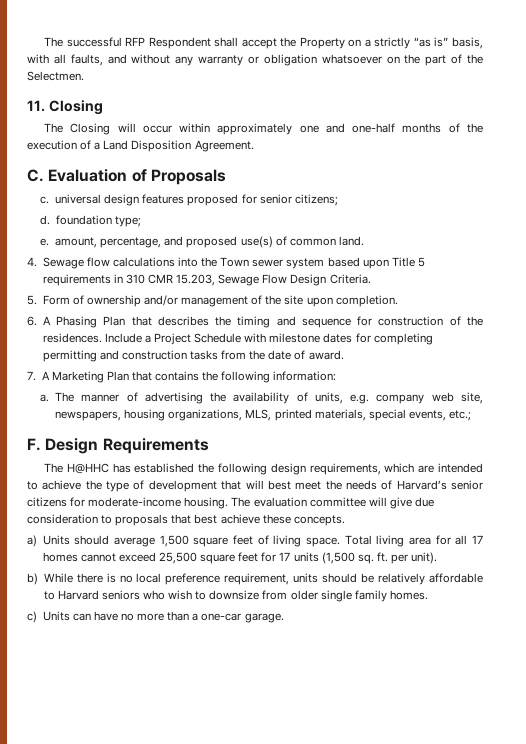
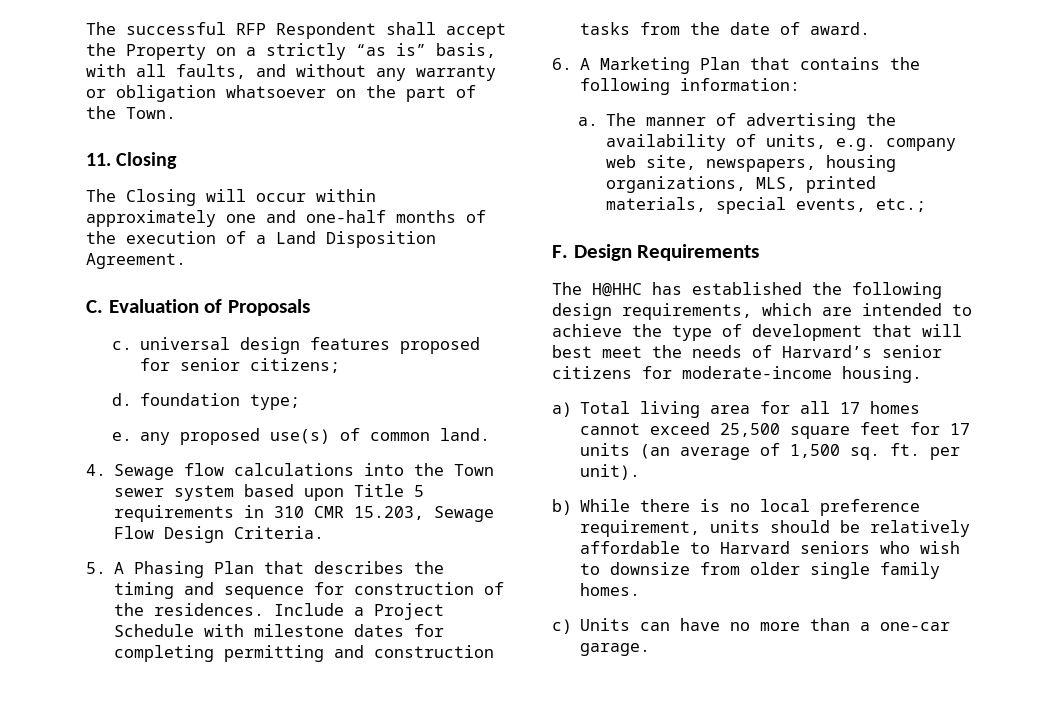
- The successful RFP Respondent shall accept the Property on a strictly “as is” basis, with all faults, and without any warranty or obligation whatsoever on the part of the Selectmen.
+ The successful RFP Respondent shall accept the Property on a strictly “as is” basis, with all faults, and without any warranty or obligation whatsoever on the part of the Town.
- e. amount, percentage, and proposed use(s) of common land.
+ e. any proposed use(s) of common land.
- 5. Form of ownership and/or management of the site upon completion.
- 6. A Phasing Plan that describes the timing and sequence for construction of the residences.
+ 5. A Phasing Plan that describes the timing and sequence for construction of the residences.
- 7. A Marketing Plan that contains the following information:
+ 6. A Marketing Plan that contains the following information:
- The H@HHC has established the following design requirements, which are intended to achieve the type of development that will best meet the needs of Harvard’s senior citizens for moderate-income housing. The evaluation committee will give due consideration to proposals that best achieve these concepts.
- a) Units should average 1,500 square feet of living space. Total living area for all 17 homes cannot exceed 25,500 square feet for 17 units (1,500 sq. ft. per unit).
+ The H@HHC has established the following design requirements, which are intended to achieve the type of development that will best meet the needs of Harvard’s senior citizens for moderate-income housing.
+ a) Total living area for all 17 homes cannot exceed 25,500 square feet for 17 units (an average of 1,500 sq. ft. per unit).

